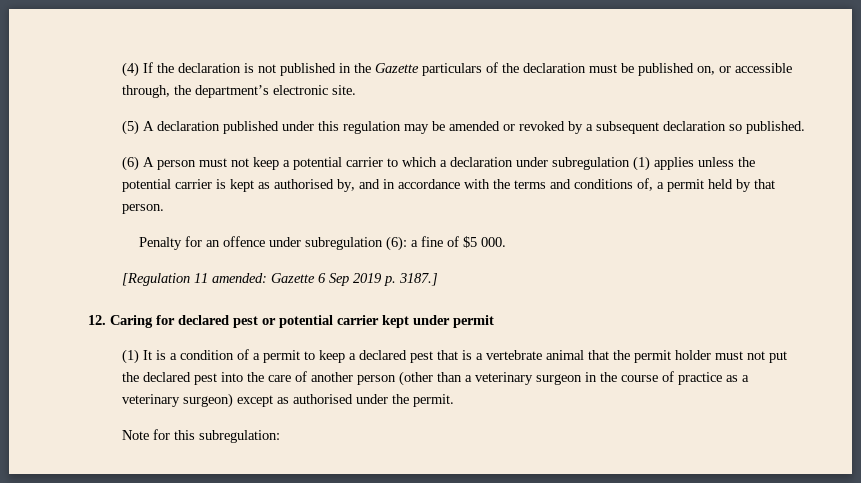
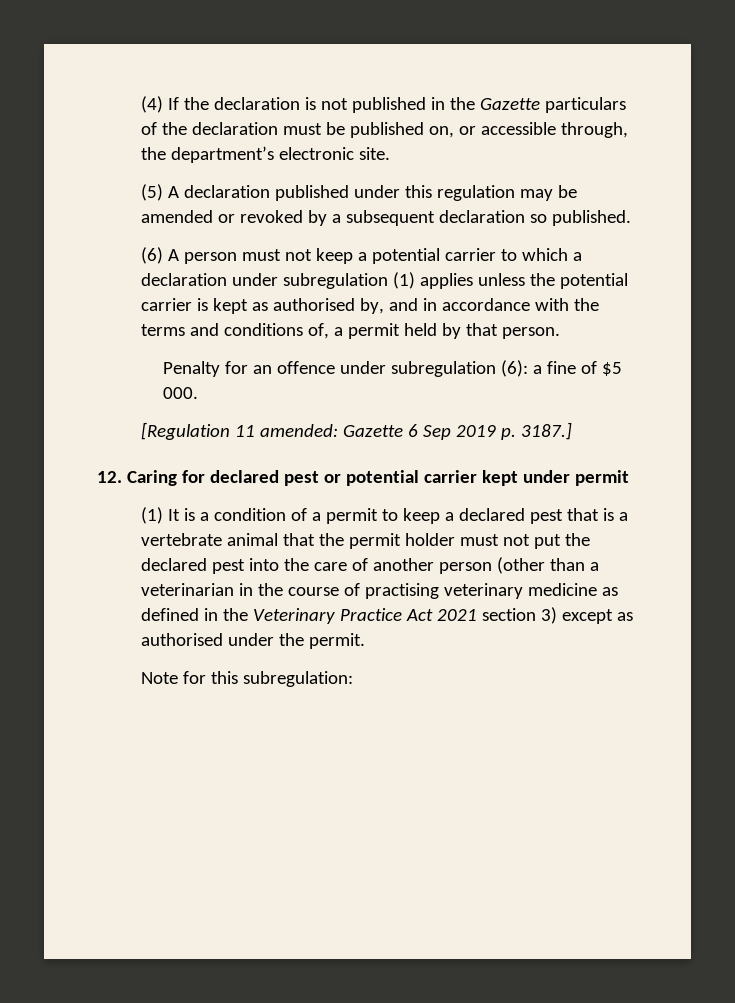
- (1) It is a condition of a permit to keep a declared pest that is a vertebrate animal that the permit holder must not put the declared pest into the care of another person (other than a veterinary surgeon in the course of practice as a veterinary surgeon) except as authorised under the permit.
+ (1) It is a condition of a permit to keep a declared pest that is a vertebrate animal that the permit holder must not put the declared pest into the care of another person (other than a veterinarian in the course of practising veterinary medicine as defined in the Veterinary Practice Act 2021 section 3) except as authorised under the permit.

